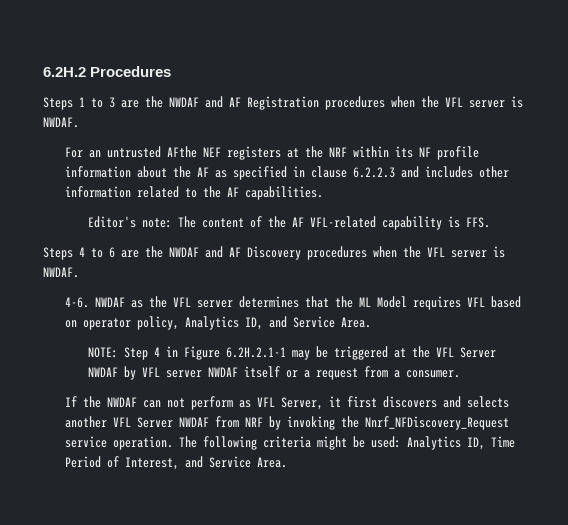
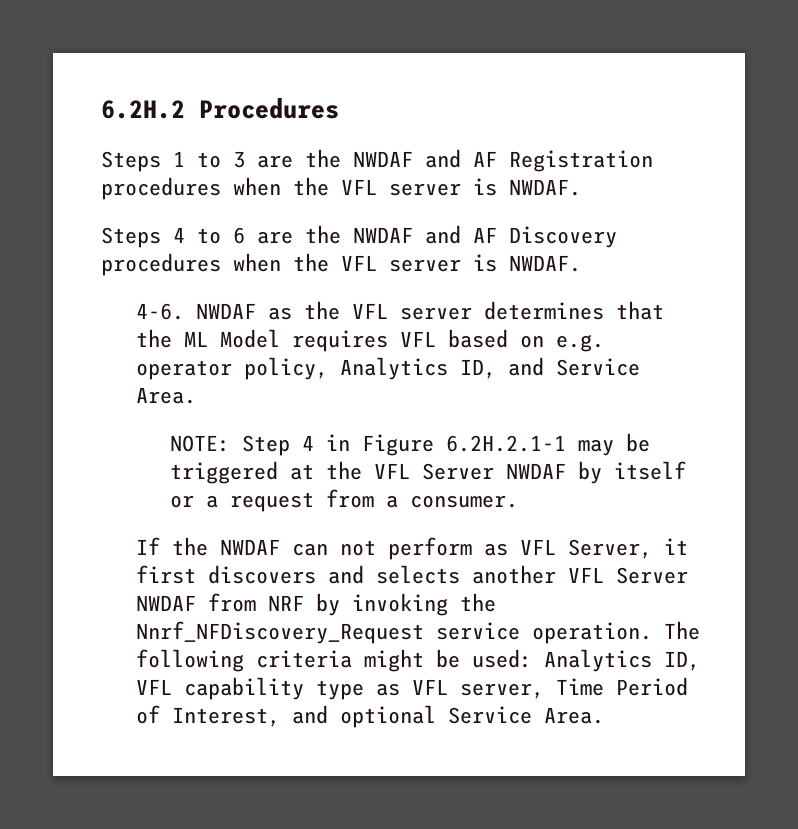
- For an untrusted AFthe NEF registers at the NRF within its NF profile information about the AF as specified in clause 6.2.2.3 and includes other information related to the AF capabilities.
- Editor's note: The content of the AF VFL-related capability is FFS.
- NWDAF as the VFL server determines that the ML Model requires VFL based on operator policy, Analytics ID, and Service Area.
+ NWDAF as the VFL server determines that the ML Model requires VFL based on e.g. operator policy, Analytics ID, and Service Area.
- NOTE: Step 4 in Figure 6.2H.2.1-1 may be triggered at the VFL Server NWDAF by VFL server NWDAF itself or a request from a consumer.
+ NOTE: Step 4 in Figure 6.2H.2.1-1 may be triggered at the VFL Server NWDAF by itself or a request from a consumer.
- The following criteria might be used: Analytics ID, Time Period of Interest, and Service Area.
+ The following criteria might be used: Analytics ID, VFL capability type as VFL server, Time Period of Interest, and optional Service Area.

